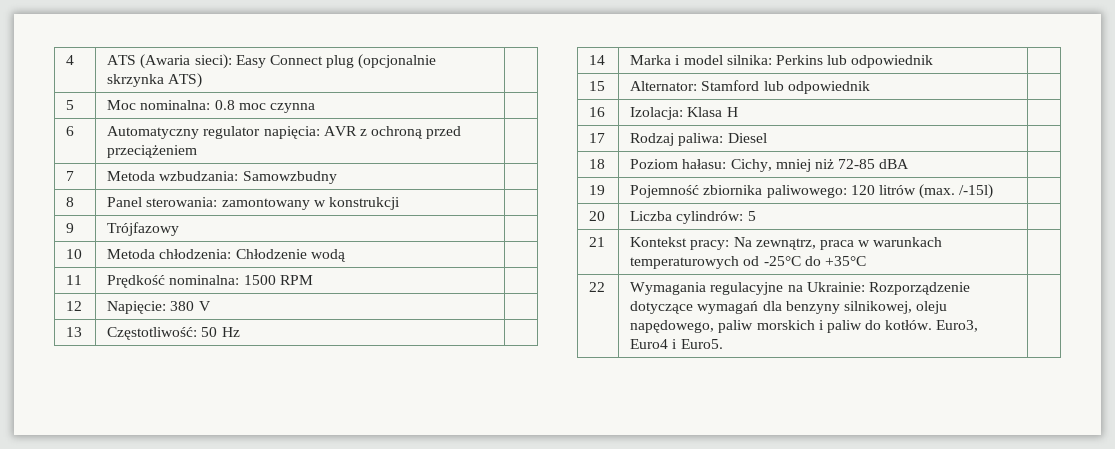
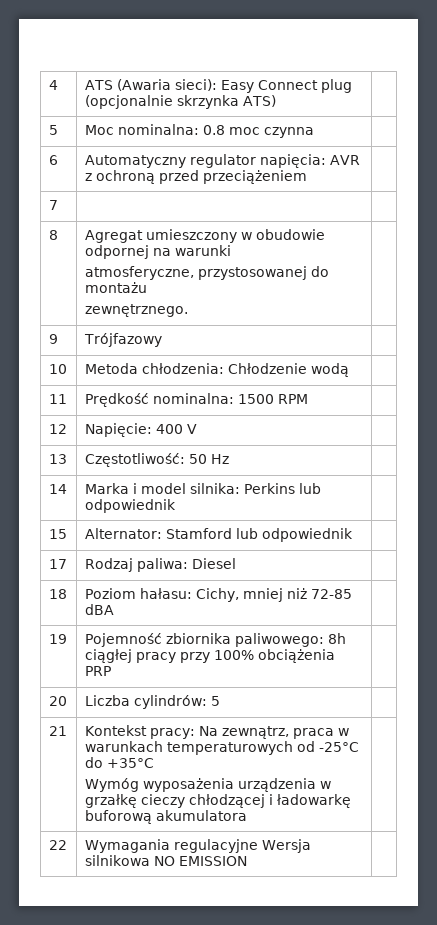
- 7 | Metoda wzbudzania: Samowzbudny |
- 8 | Panel sterowania: zamontowany w konstrukcji |
+ 7 | |
+ 8 | Agregat umieszczony w obudowie odpornej na warunki
+ atmosferyczne, przystosowanej do montażu
+ zewnętrznego. |
- 12 | Napięcie: 380 V |
+ 12 | Napięcie: 400 V |
- 16 | Izolacja: Klasa H |
- 19 | Pojemność zbiornika paliwowego: 120 litrów (max. /-15l) |
+ 19 | Pojemność zbiornika paliwowego: 8h ciągłej pracy przy 100% obciążenia PRP |
- 21 | Kontekst pracy: Na zewnątrz, praca w warunkach temperaturowych od -25°C do +35°C |
- 22 | Wymagania regulacyjne na Ukrainie: Rozporządzenie dotyczące wymagań dla benzyny silnikowej, oleju napędowego, paliw morskich i paliw do kotłów. Euro3, Euro4 i Euro5. |
+ 21 | Kontekst pracy: Na zewnątrz, praca w warunkach temperaturowych od -25°C do +35°C
+ Wymóg wyposażenia urządzenia w grzałkę cieczy chłodzącej i ładowarkę buforową akumulatora |
+ 22 | Wymagania regulacyjne Wersja silnikowa NO EMISSION |

